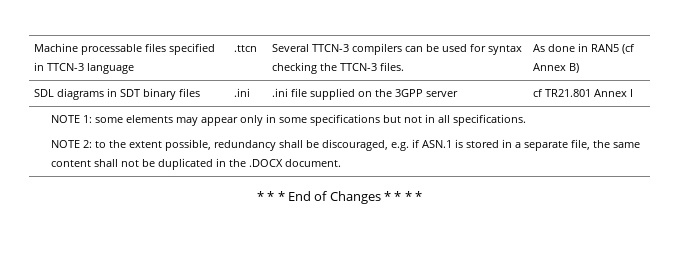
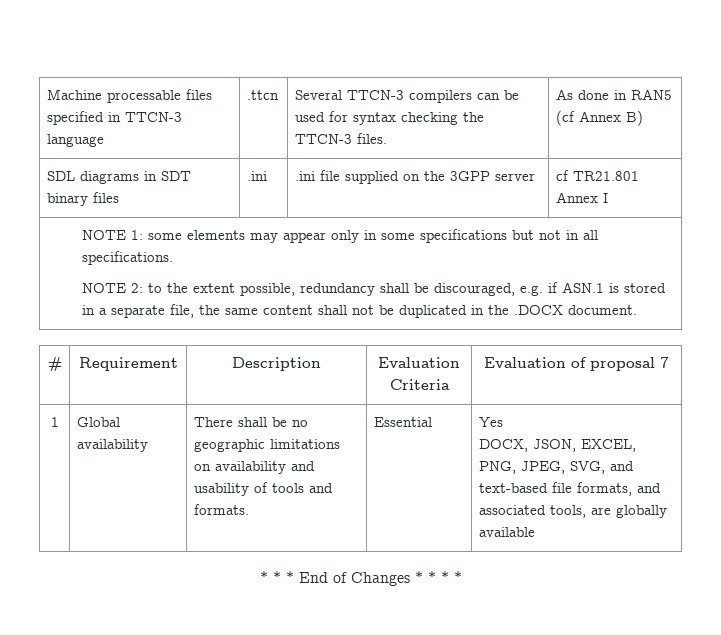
+ # | Requirement | Description | Evaluation Criteria | Evaluation of proposal 7
+ 1 | Global availability | There shall be no geographic limitations on availability and usability of tools and formats. | Essential | Yes
+ DOCX, JSON, EXCEL, PNG, JPEG, SVG, and text-based file formats, and associated tools, are globally available

